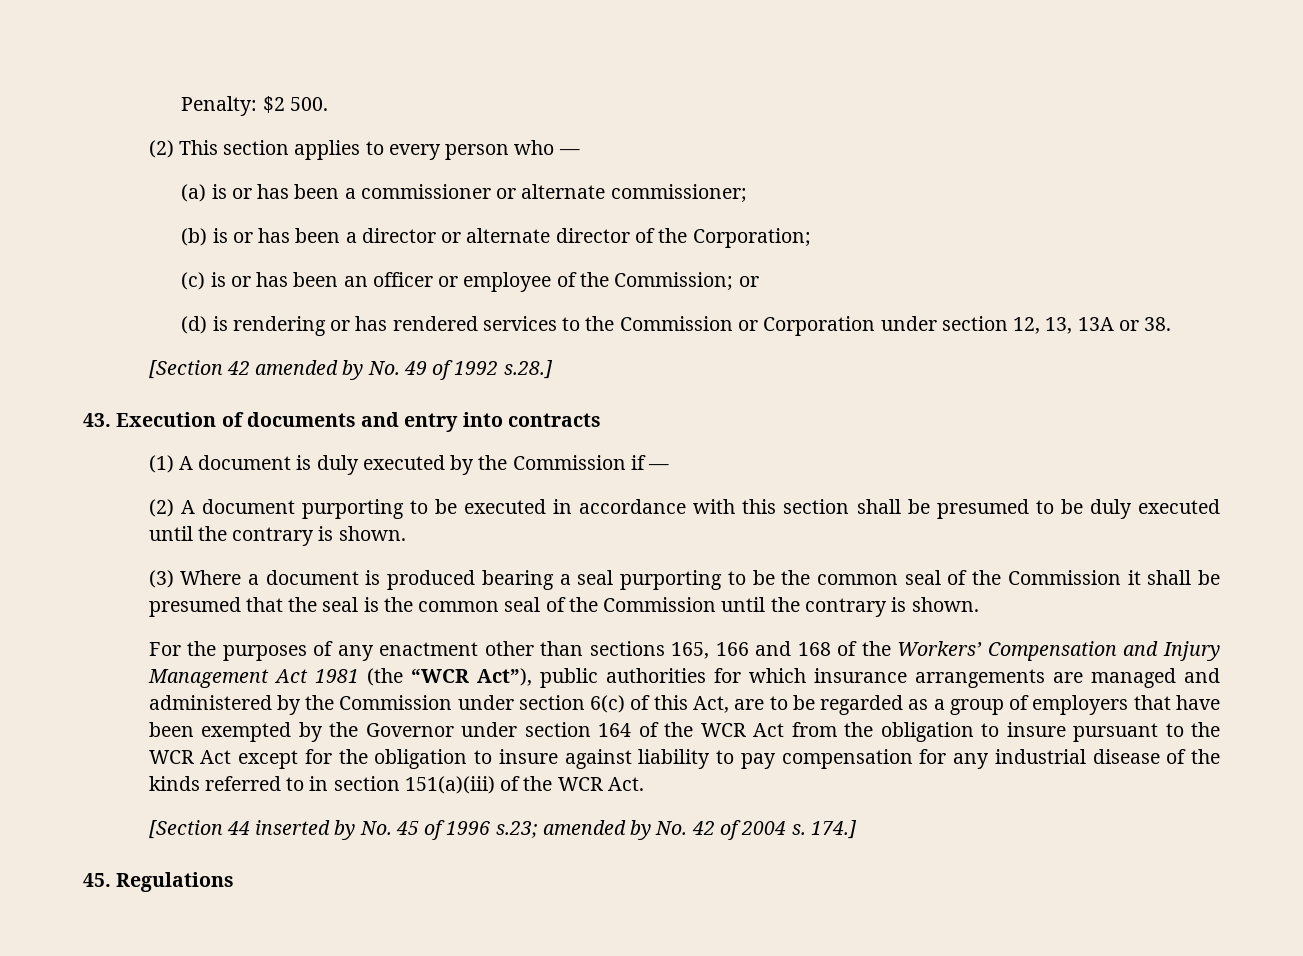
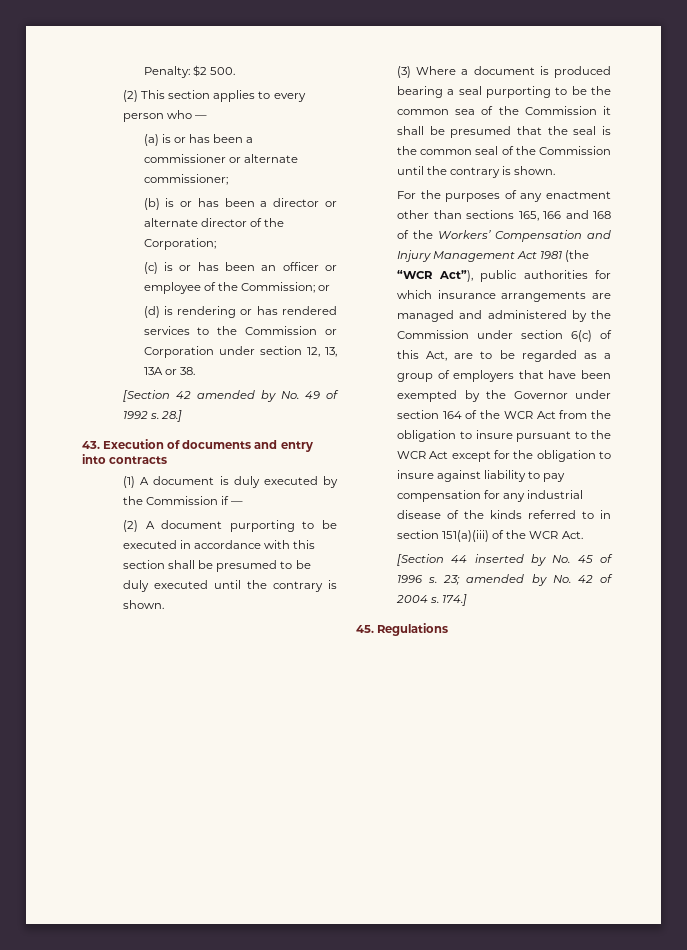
- [Section 42 amended by No. 49 of 1992 s.28.]
+ [Section 42 amended by No. 49 of 1992 s. 28.]
- (3) Where a document is produced bearing a seal purporting to be the common seal of the Commission it shall be presumed that the seal is the common seal of the Commission until the contrary is shown.
+ (3) Where a document is produced bearing a seal purporting to be the common sea of the Commission it shall be presumed that the seal is the common seal of the Commission until the contrary is shown.
- [Section 44 inserted by No. 45 of 1996 s.23; amended by No. 42 of 2004 s.
+ [Section 44 inserted by No. 45 of 1996 s. 23; amended by No. 42 of 2004 s.

